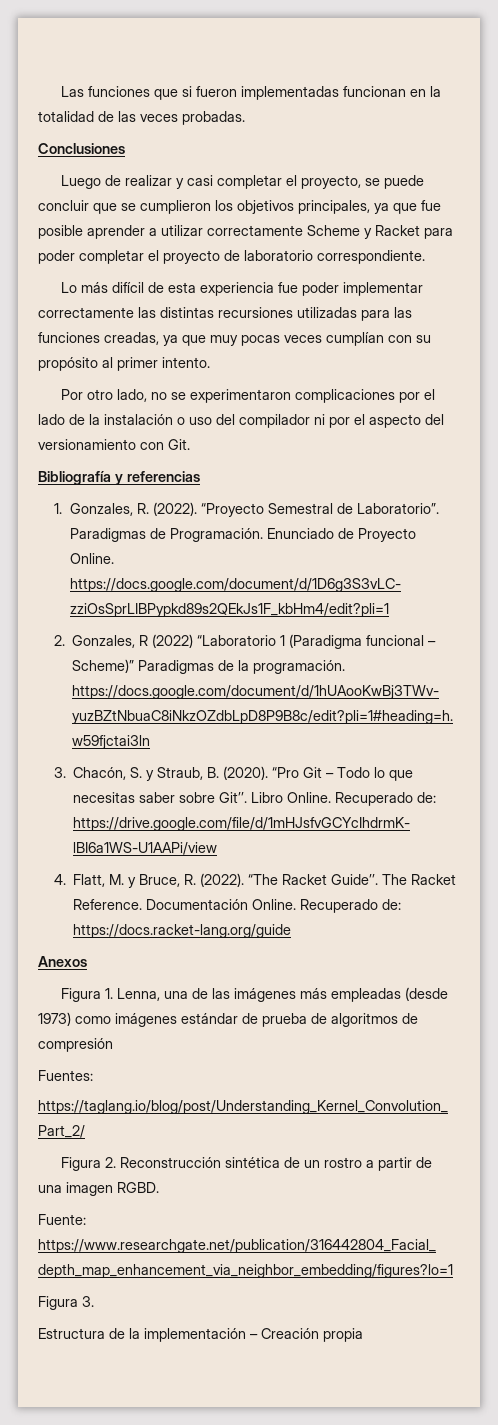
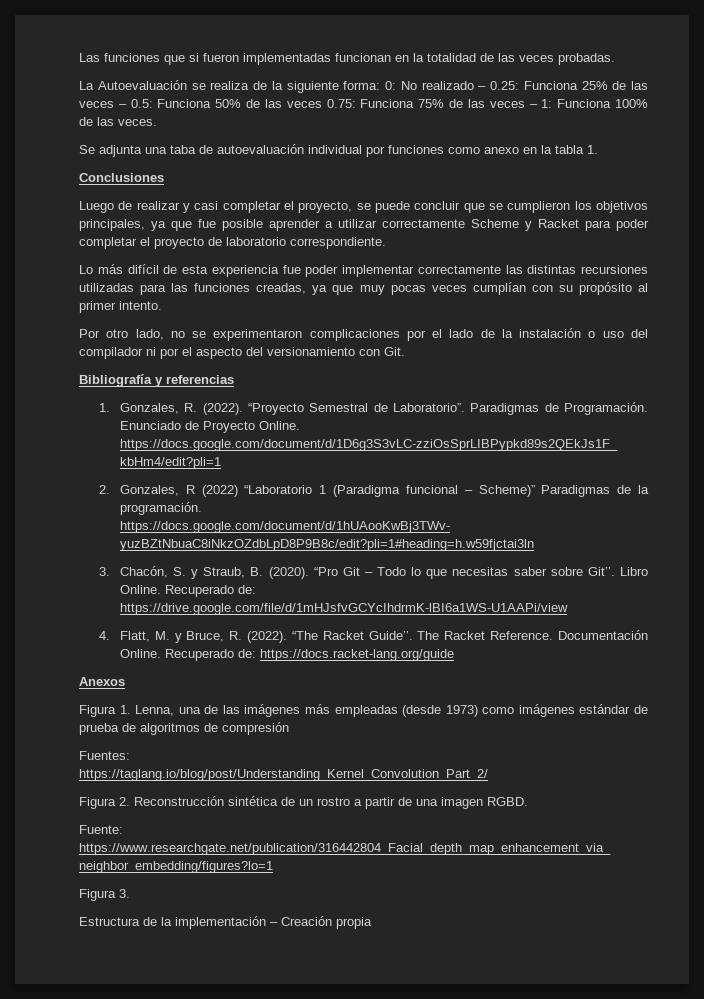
+ La Autoevaluación se realiza de la siguiente forma: 0: No realizado – 0.25: Funciona 25% de las veces – 0.5: Funciona 50% de las veces 0.75: Funciona 75% de las veces – 1: Funciona 100% de las veces.
+ Se adjunta una taba de autoevaluación individual por funciones como anexo en la tabla 1.

